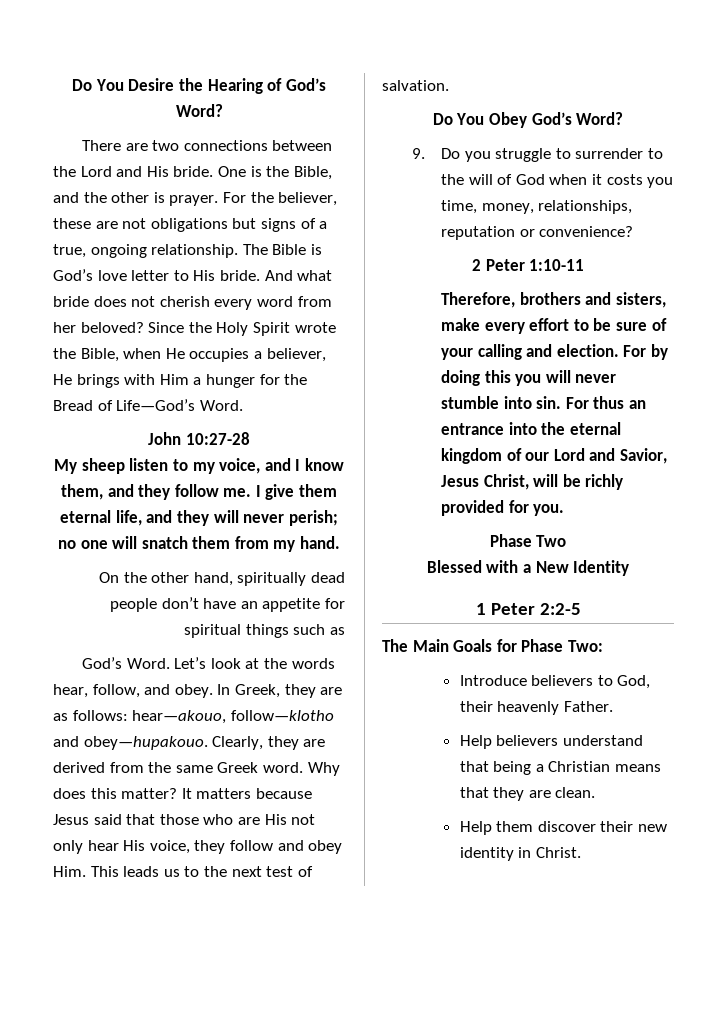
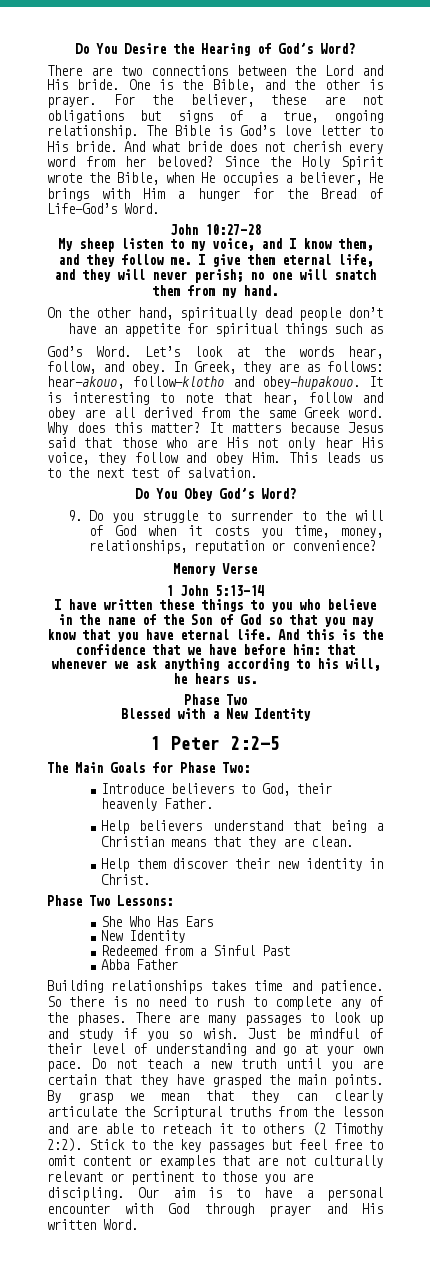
- Clearly, they are derived from the same Greek word.
+ It is interesting to note that hear, follow and obey are all derived from the same Greek word.
- 2 Peter 1:10-11
- Therefore, brothers and sisters, make every effort to be sure of your calling and election. For by doing this you will never stumble into sin. For thus an entrance into the eternal kingdom of our Lord and Savior, Jesus Christ, will be richly provided for you.
+ Memory Verse
+ 1 John 5:13-14
+ I have written these things to you who believe in the name of the Son of God so that you may know that you have eternal life. And this is the confidence that we have before him: that whenever we ask anything according to his will, he hears us.
+ Phase Two Lessons:
+ She Who Has Ears
+ New Identity
+ Redeemed from a Sinful Past
+ Abba Father
+ Building relationships takes time and patience. So there is no need to rush to complete any of the phases. There are many passages to look up and study if you so wish. Just be mindful of their level of understanding and go at your own pace. Do not teach a new truth until you are certain that they have grasped the main points. By grasp we mean that they can clearly articulate the Scriptural truths from the lesson and are able to reteach it to others (2 Timothy 2:2). Stick to the key passages but feel free to omit content or examples that are not culturally relevant or pertinent to those you are discipling. Our aim is to have a personal encounter with God through prayer and His written Word.

